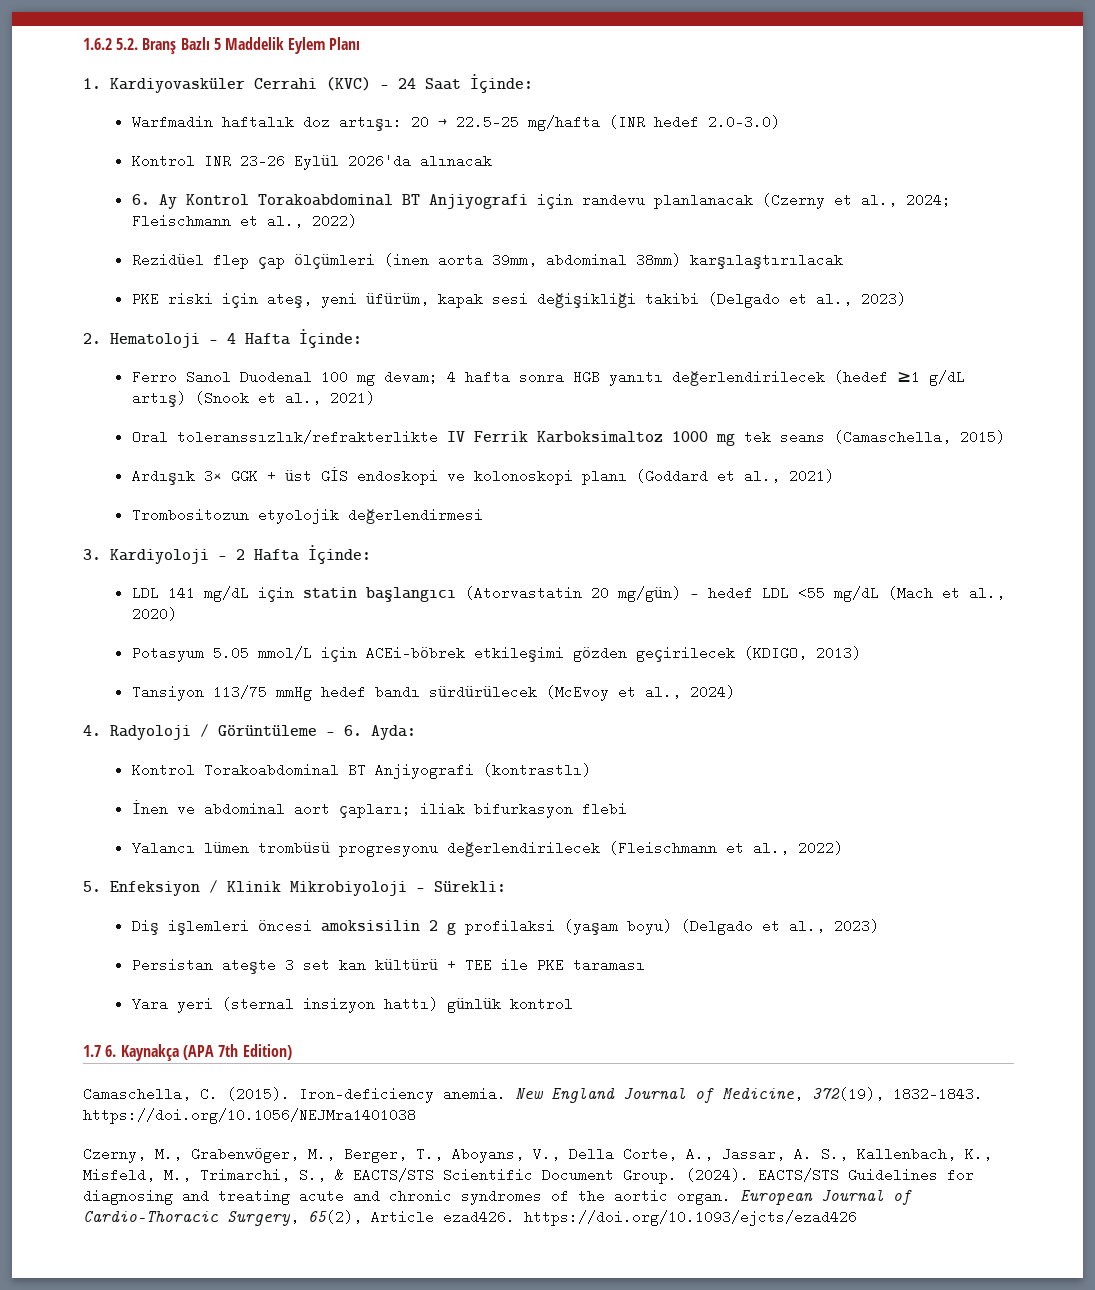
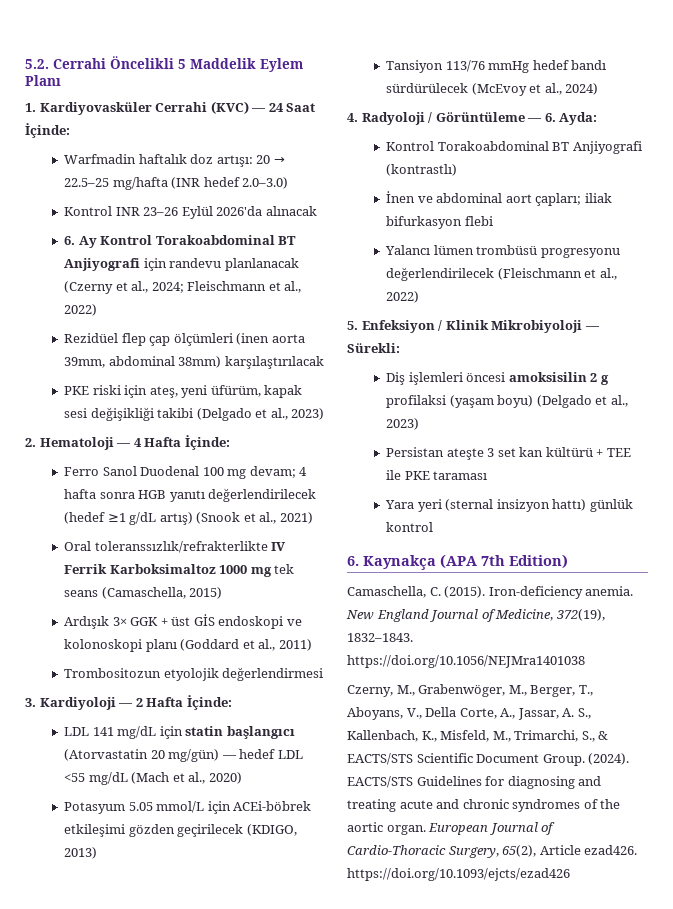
- 1.6.2 5.2. Branş Bazlı 5 Maddelik Eylem Planı
+ 5.2. Cerrahi Öncelikli 5 Maddelik Eylem Planı
- Ardışık 3× GGK + üst GİS endoskopi ve kolonoskopi planı (Goddard et al., 2021)
+ Ardışık 3× GGK + üst GİS endoskopi ve kolonoskopi planı (Goddard et al., 2011)
- Tansiyon 113/75 mmHg hedef bandı sürdürülecek (McEvoy et al., 2024)
+ Tansiyon 113/76 mmHg hedef bandı sürdürülecek (McEvoy et al., 2024)
- 1.7 6. Kaynakça (APA 7th Edition)
+ 6. Kaynakça (APA 7th Edition)

